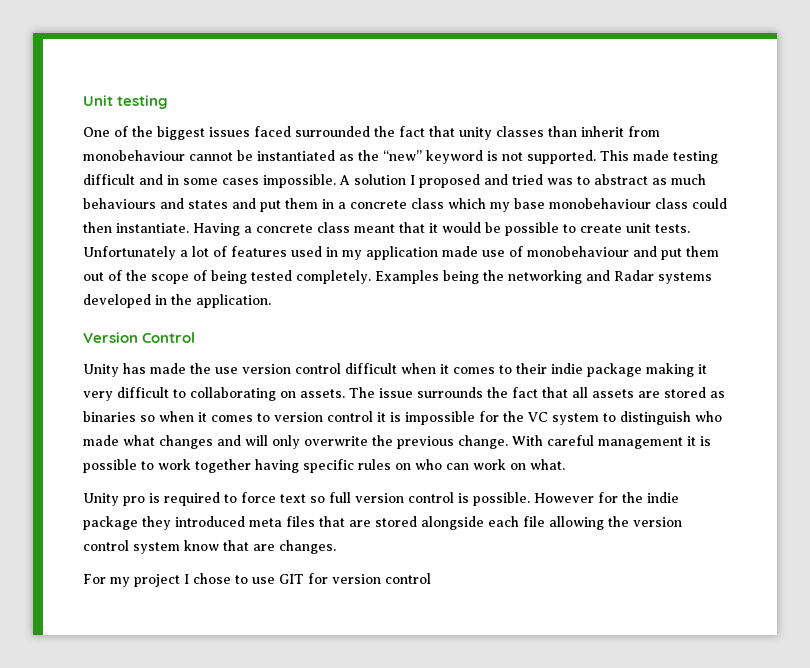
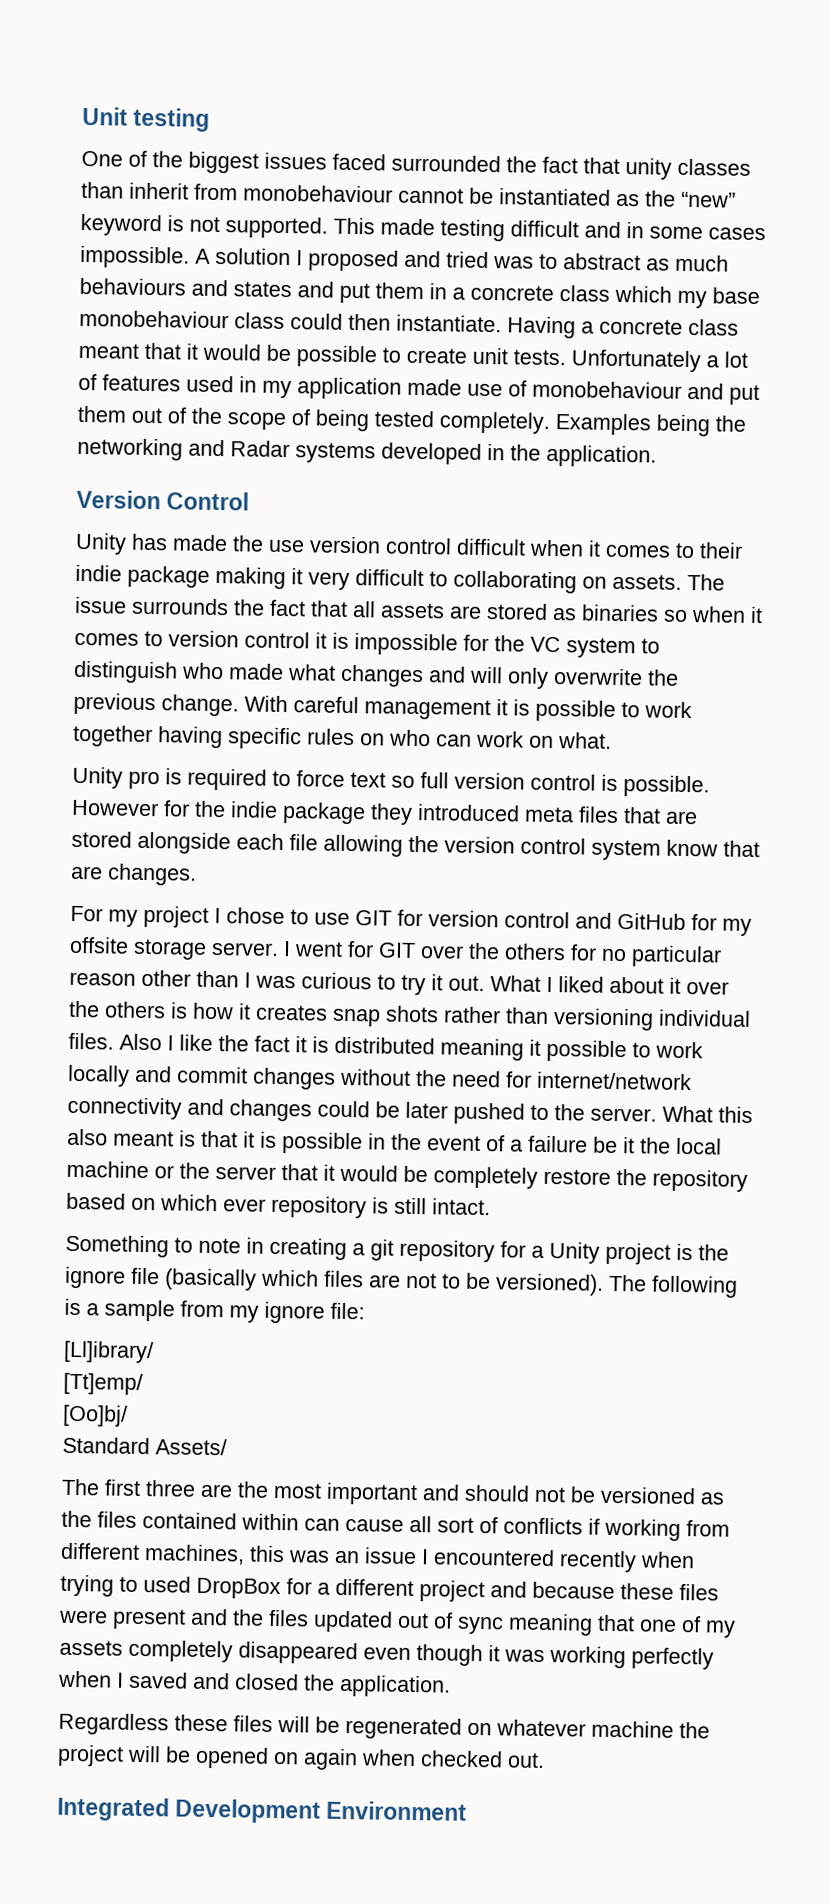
- For my project I chose to use GIT for version control
+ For my project I chose to use GIT for version control and GitHub for my offsite storage server. I went for GIT over the others for no particular reason other than I was curious to try it out. What I liked about it over the others is how it creates snap shots rather than versioning individual files. Also I like the fact it is distributed meaning it possible to work locally and commit changes without the need for internet/network connectivity and changes could be later pushed to the server. What this also meant is that it is possible in the event of a failure be it the local machine or the server that it would be completely restore the repository based on which ever repository is still intact.
+ Something to note in creating a git repository for a Unity project is the ignore file (basically which files are not to be versioned). The following is a sample from my ignore file:
+ [Ll]ibrary/
+ [Tt]emp/
+ [Oo]bj/
+ Standard Assets/
+ The first three are the most important and should not be versioned as the files contained within can cause all sort of conflicts if working from different machines, this was an issue I encountered recently when trying to used DropBox for a different project and because these files were present and the files updated out of sync meaning that one of my assets completely disappeared even though it was working perfectly when I saved and closed the application.
+ Regardless these files will be regenerated on whatever machine the project will be opened on again when checked out.
+ Integrated Development Environment

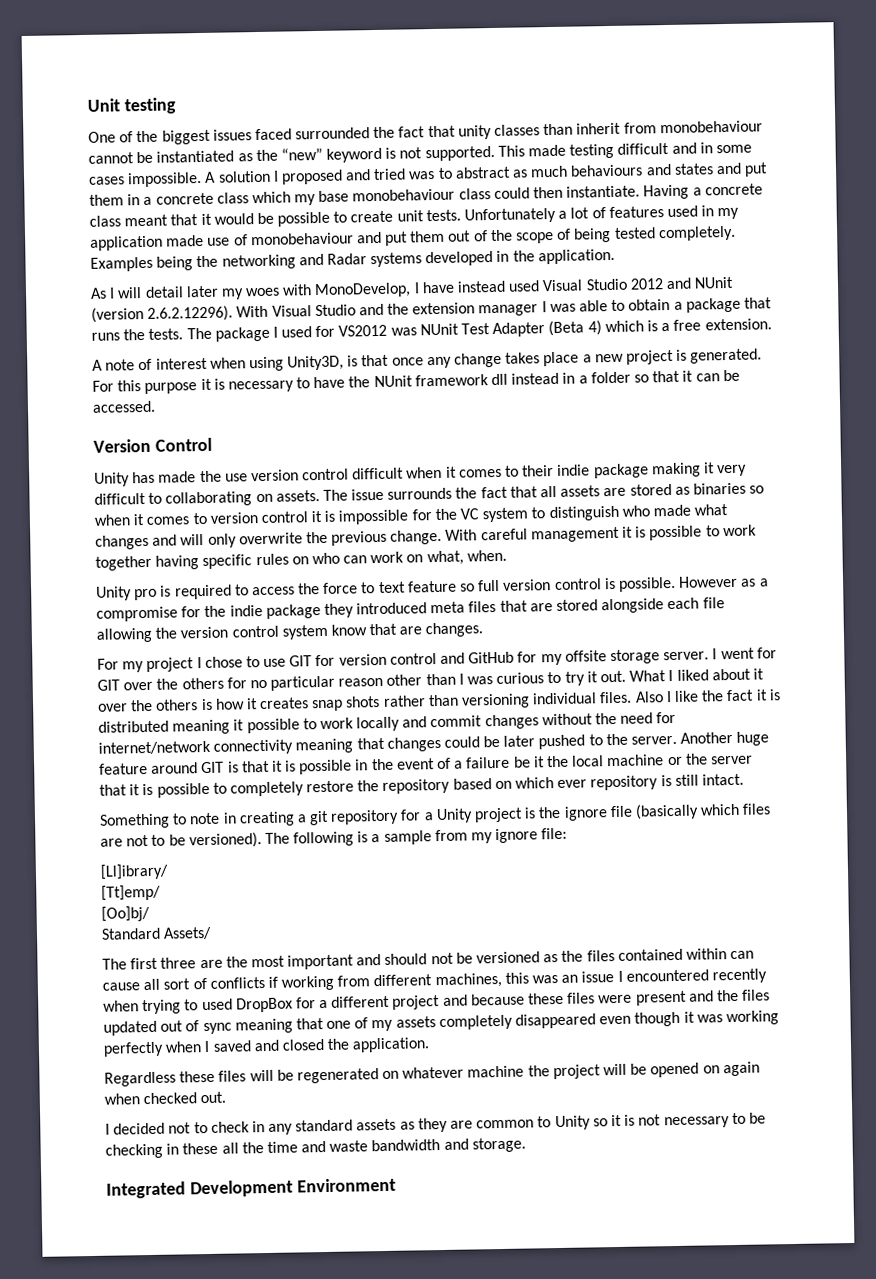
+ As I will detail later my woes with MonoDevelop, I have instead used Visual Studio 2012 and NUnit (version 2.6.2.12296). With Visual Studio and the extension manager I was able to obtain a package that runs the tests. The package I used for VS2012 was NUnit Test Adapter (Beta 4) which is a free extension.
+ A note of interest when using Unity3D, is that once any change takes place a new project is generated. For this purpose it is necessary to have the NUnit framework dll instead in a folder so that it can be accessed.
- With careful management it is possible to work together having specific rules on who can work on what.
+ With careful management it is possible to work together having specific rules on who can work on what, when.
- Unity pro is required to force text so full version control is possible.
+ Unity pro is required to access the force to text feature so full version control is possible.
- However for the indie package they introduced meta files that are stored alongside each file allowing the version control system know that are changes.
+ However as a compromise for the indie package they introduced meta files that are stored alongside each file allowing the version control system know that are changes.
- Also I like the fact it is distributed meaning it possible to work locally and commit changes without the need for internet/network connectivity and changes could be later pushed to the server.
+ Also I like the fact it is distributed meaning it possible to work locally and commit changes without the need for internet/network connectivity meaning that changes could be later pushed to the server.
- What this also meant is that it is possible in the event of a failure be it the local machine or the server that it would be completely restore the repository based on which ever repository is still intact.
+ Another huge feature around GIT is that it is possible in the event of a failure be it the local machine or the server that it is possible to completely restore the repository based on which ever repository is still intact.
+ I decided not to check in any standard assets as they are common to Unity so it is not necessary to be checking in these all the time and waste bandwidth and storage.

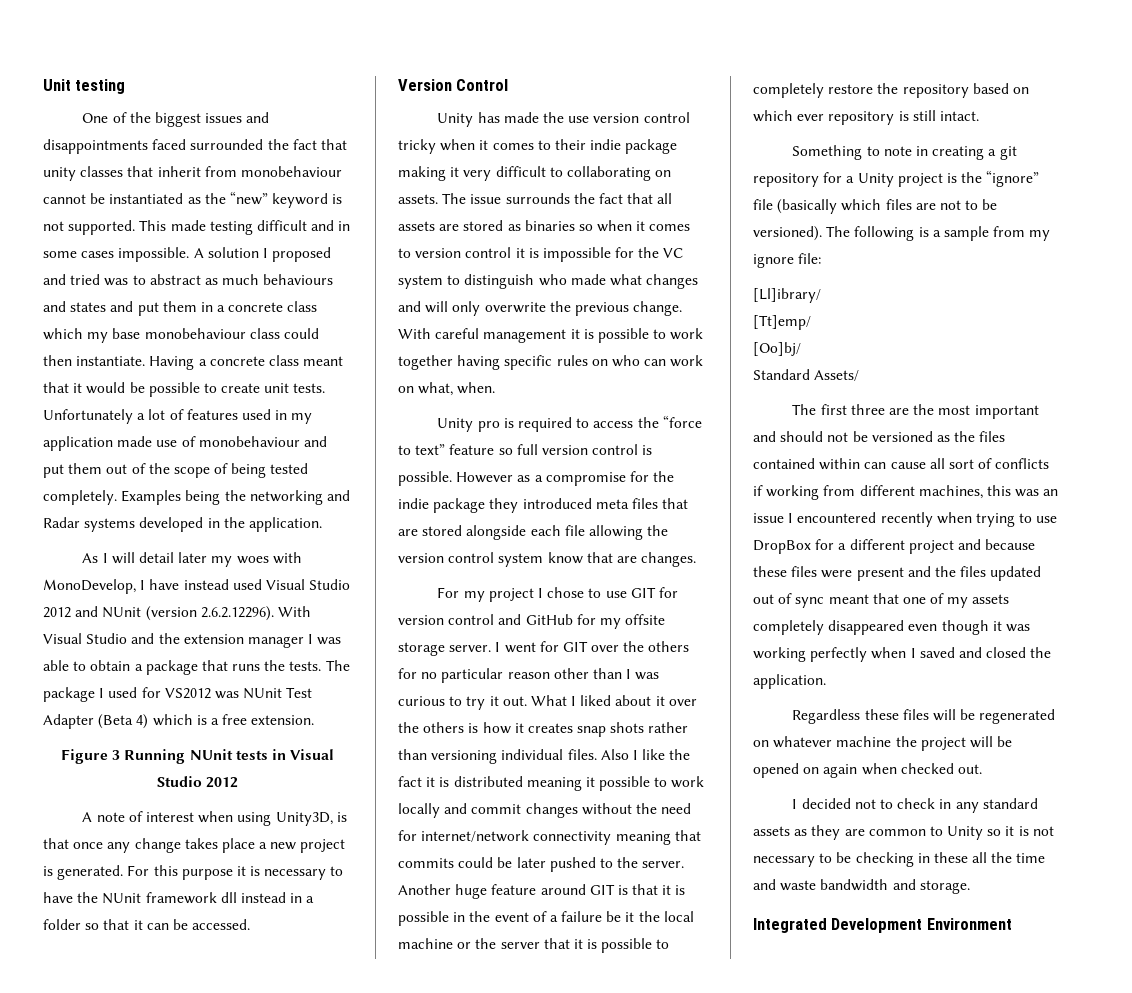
- One of the biggest issues faced surrounded the fact that unity classes than inherit from monobehaviour cannot be instantiated as the “new” keyword is not supported.
+ One of the biggest issues and disappointments faced surrounded the fact that unity classes that inherit from monobehaviour cannot be instantiated as the “new” keyword is not supported.
+ Figure 3 Running NUnit tests in Visual Studio 2012
- Unity has made the use version control difficult when it comes to their indie package making it very difficult to collaborating on assets.
+ Unity has made the use version control tricky when it comes to their indie package making it very difficult to collaborating on assets.
- Unity pro is required to access the force to text feature so full version control is possible.
+ Unity pro is required to access the “force to text” feature so full version control is possible.
- Also I like the fact it is distributed meaning it possible to work locally and commit changes without the need for internet/network connectivity meaning that changes could be later pushed to the server.
+ Also I like the fact it is distributed meaning it possible to work locally and commit changes without the need for internet/network connectivity meaning that commits could be later pushed to the server.
- Something to note in creating a git repository for a Unity project is the ignore file (basically which files are not to be versioned).
+ Something to note in creating a git repository for a Unity project is the “ignore” file (basically which files are not to be versioned).
- The first three are the most important and should not be versioned as the files contained within can cause all sort of conflicts if working from different machines, this was an issue I encountered recently when trying to used DropBox for a different project and because these files were present and the files updated out of sync meaning that one of my assets completely disappeared even though it was working perfectly when I saved and closed the application.
+ The first three are the most important and should not be versioned as the files contained within can cause all sort of conflicts if working from different machines, this was an issue I encountered recently when trying to use DropBox for a different project and because these files were present and the files updated out of sync meant that one of my assets completely disappeared even though it was working perfectly when I saved and closed the application.

